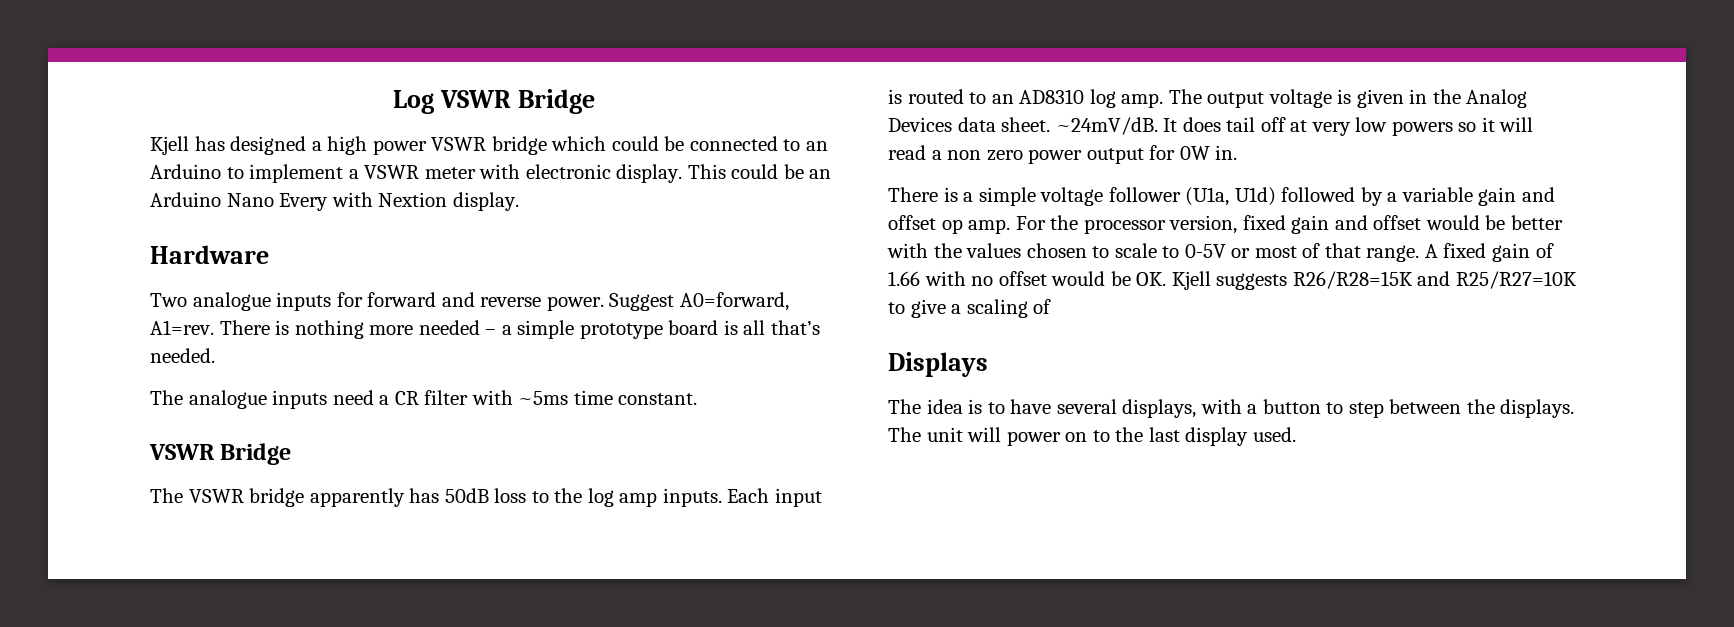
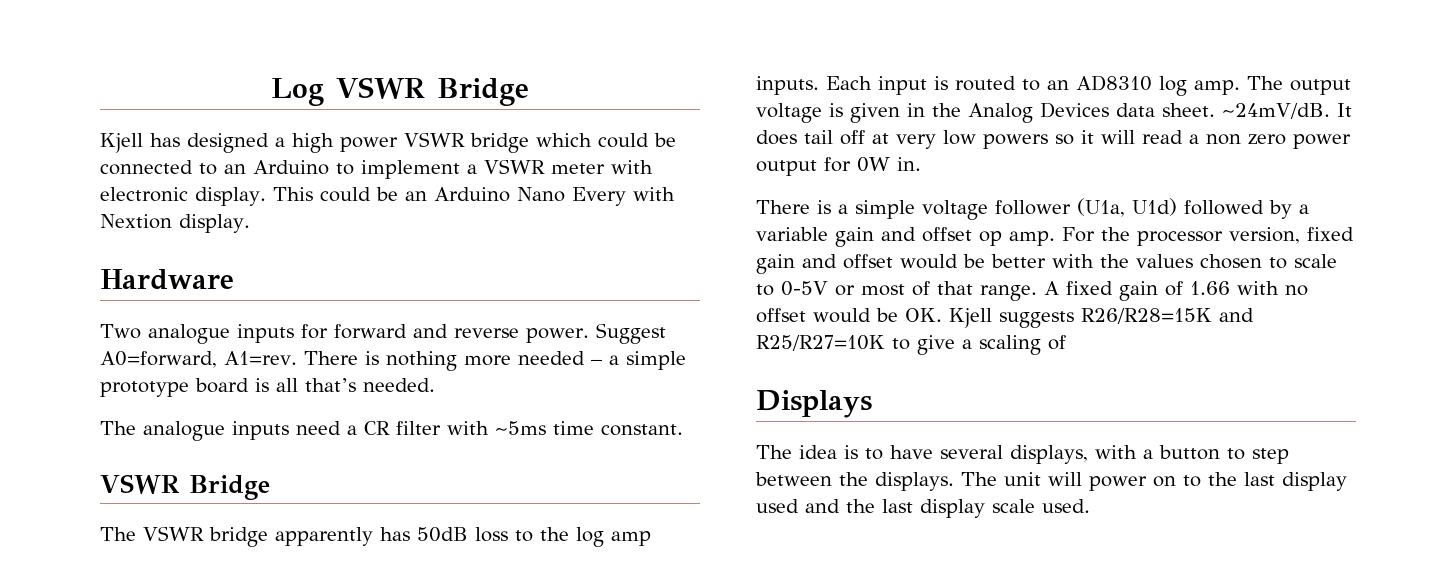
- The unit will power on to the last display used.
+ The unit will power on to the last display used and the last display scale used.

